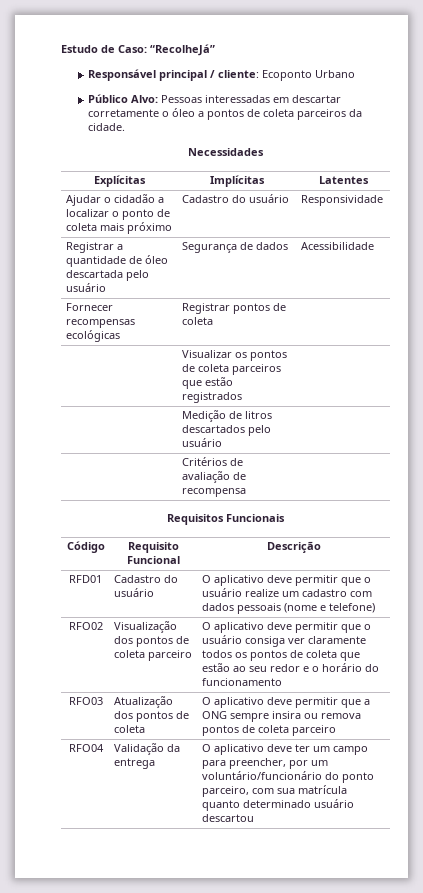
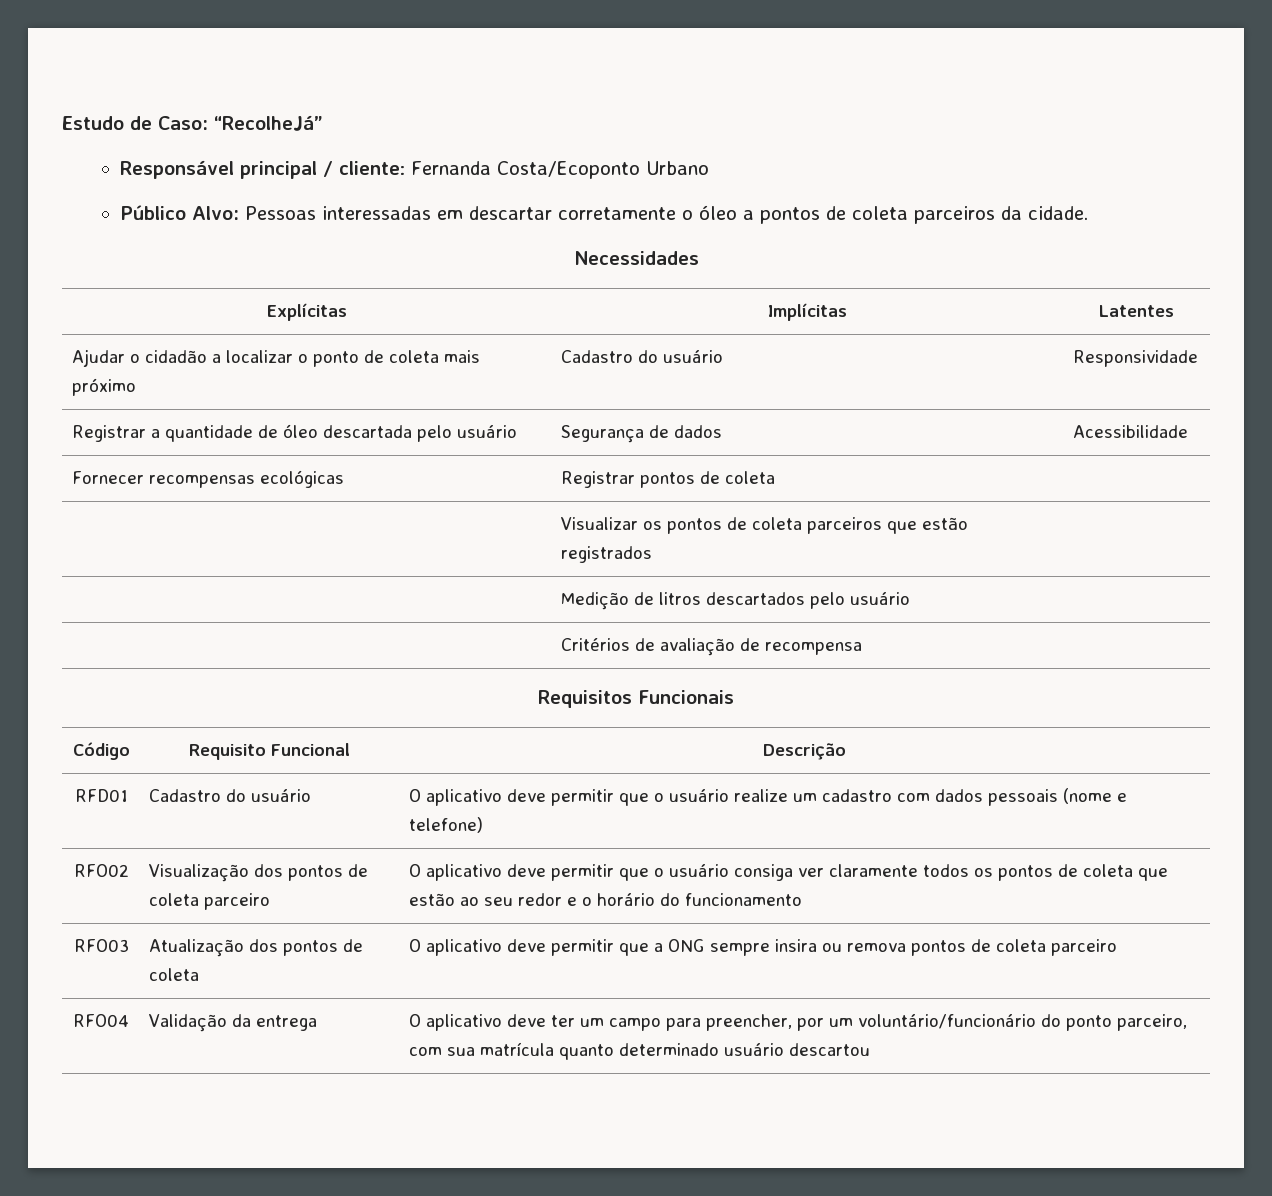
- Responsável principal / cliente: Ecoponto Urbano
+ Responsável principal / cliente: Fernanda Costa/Ecoponto Urbano

